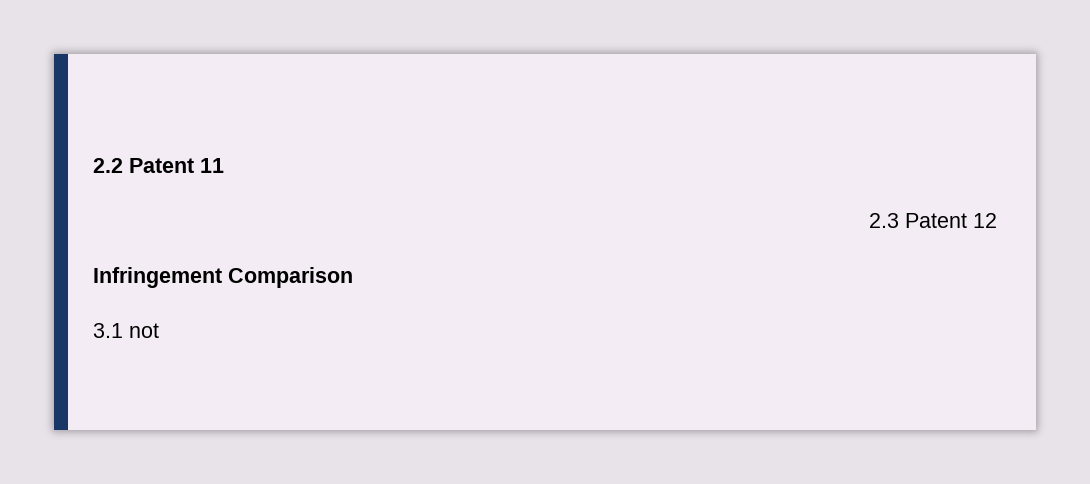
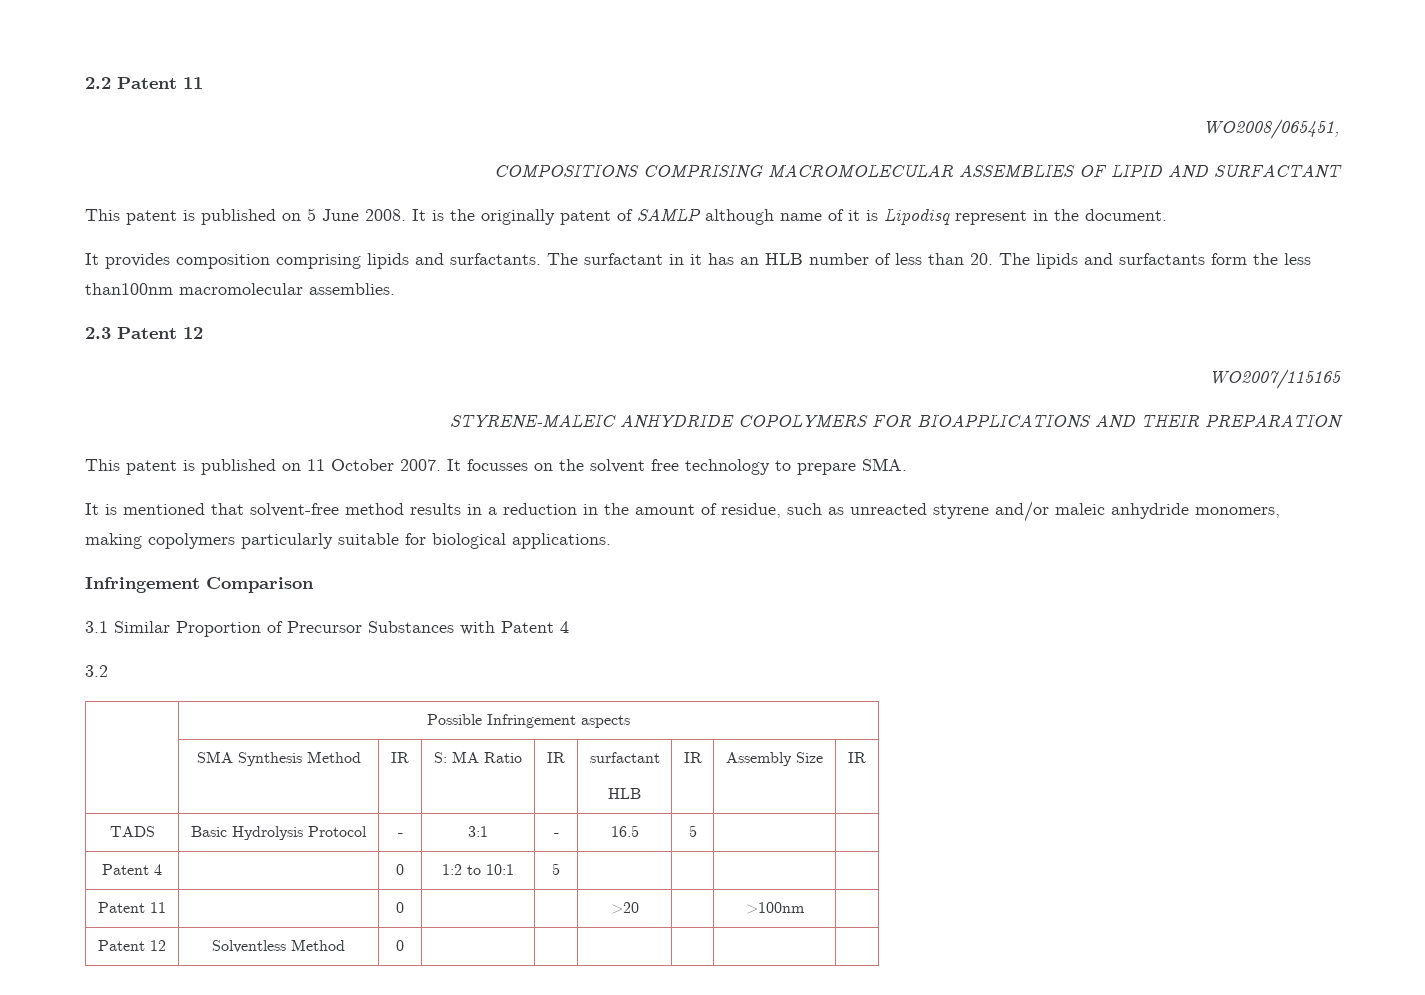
+ WO2008/065451,
+ COMPOSITIONS COMPRISING MACROMOLECULAR ASSEMBLIES OF LIPID AND SURFACTANT
+ This patent is published on 5 June 2008. It is the originally patent of SAMLP although name of it is Lipodisq represent in the document.
+ It provides composition comprising lipids and surfactants. The surfactant in it has an HLB number of less than 20. The lipids and surfactants form the less than100nm macromolecular assemblies.
  2.3 Patent 12
+ WO2007/115165
+ STYRENE-MALEIC ANHYDRIDE COPOLYMERS FOR BIOAPPLICATIONS AND THEIR PREPARATION
+ This patent is published on 11 October 2007. It focusses on the solvent free technology to prepare SMA.
+ It is mentioned that solvent-free method results in a reduction in the amount of residue, such as unreacted styrene and/or maleic anhydride monomers, making copolymers particularly suitable for biological applications.
  Infringement Comparison
- 3.1 not
+ 3.1 Similar Proportion of Precursor Substances with Patent 4
+ 3.2
+ | Possible Infringement aspects
+ | SMA Synthesis Method | IR | S: MA Ratio | IR | surfactant
+ HLB | IR | Assembly Size | IR
+ TADS | Basic Hydrolysis Protocol | - | 3:1 | - | 16.5 | 5 | |
+ Patent 4 | | 0 | 1:2 to 10:1 | 5 | | | |
+ Patent 11 | | 0 | | | >20 | | >100nm |
+ Patent 12 | Solventless Method | 0 | | | | | |

